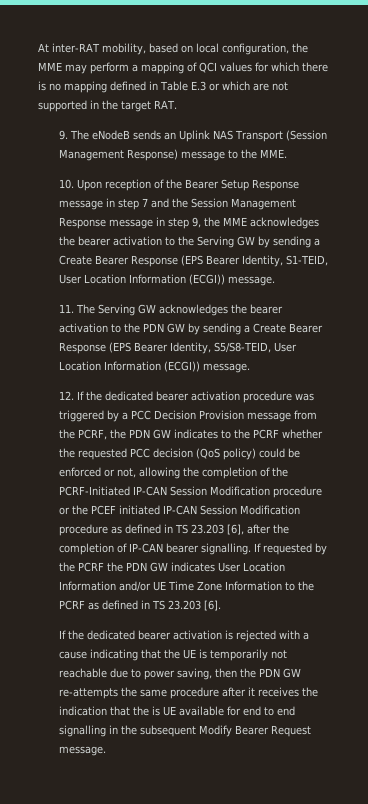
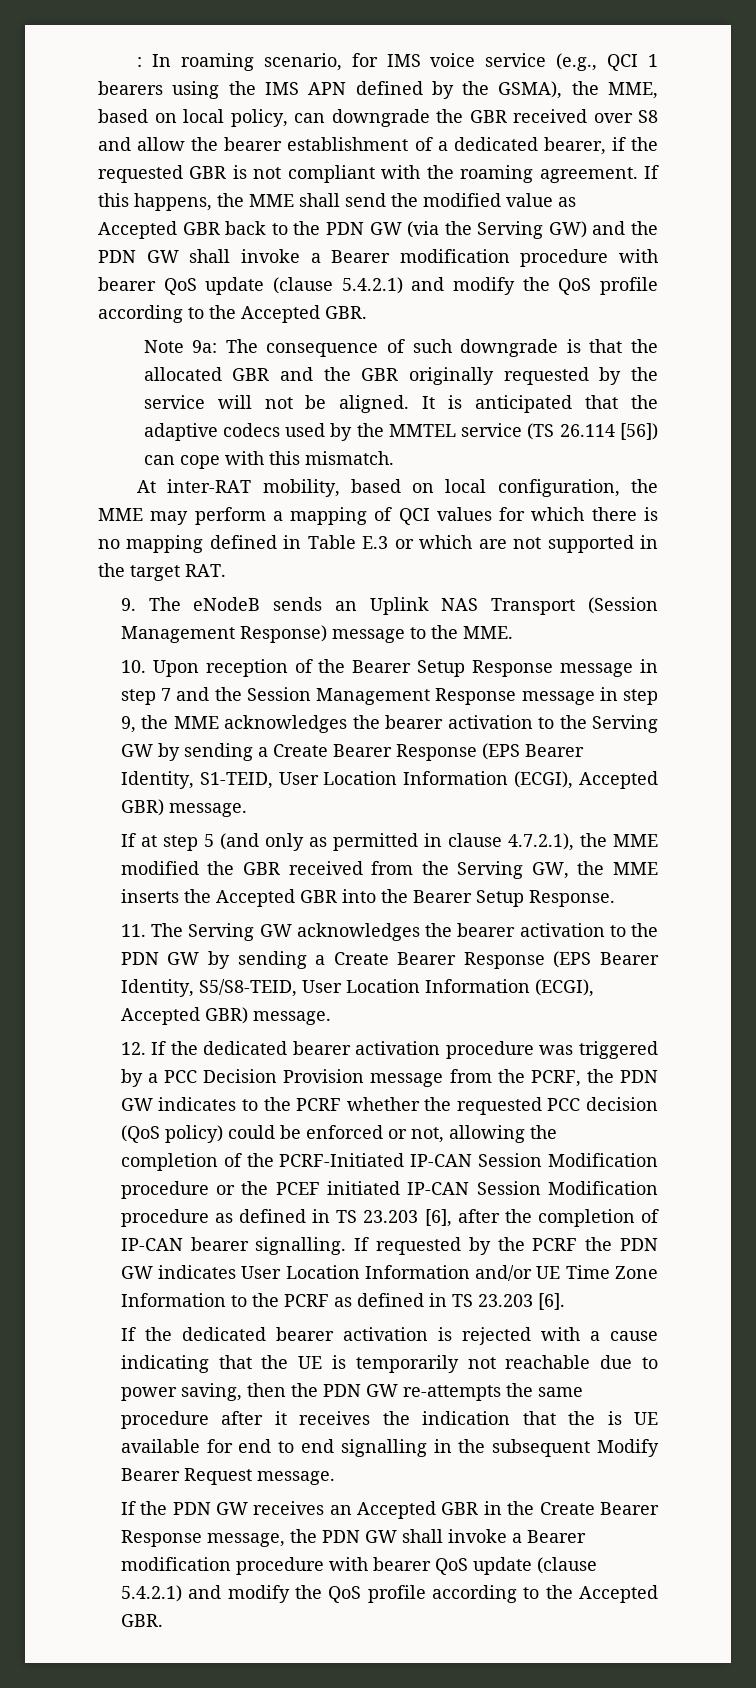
+ : In roaming scenario, for IMS voice service (e.g., QCI 1 bearers using the IMS APN defined by the GSMA), the MME, based on local policy, can downgrade the GBR received over S8 and allow the bearer establishment of a dedicated bearer, if the requested GBR is not compliant with the roaming agreement. If this happens, the MME shall send the modified value as Accepted GBR back to the PDN GW (via the Serving GW) and the PDN GW shall invoke a Bearer modification procedure with bearer QoS update (clause 5.4.2.1) and modify the QoS profile according to the Accepted GBR.
+ Note 9a: The consequence of such downgrade is that the allocated GBR and the GBR originally requested by the service will not be aligned. It is anticipated that the adaptive codecs used by the MMTEL service (TS 26.114 [56]) can cope with this mismatch.
- 10. Upon reception of the Bearer Setup Response message in step 7 and the Session Management Response message in step 9, the MME acknowledges the bearer activation to the Serving GW by sending a Create Bearer Response (EPS Bearer Identity, S1-TEID, User Location Information (ECGI)) message.
+ 10. Upon reception of the Bearer Setup Response message in step 7 and the Session Management Response message in step 9, the MME acknowledges the bearer activation to the Serving GW by sending a Create Bearer Response (EPS Bearer Identity, S1-TEID, User Location Information (ECGI), Accepted GBR) message.
+ If at step 5 (and only as permitted in clause 4.7.2.1), the MME modified the GBR received from the Serving GW, the MME inserts the Accepted GBR into the Bearer Setup Response.
- 11. The Serving GW acknowledges the bearer activation to the PDN GW by sending a Create Bearer Response (EPS Bearer Identity, S5/S8-TEID, User Location Information (ECGI)) message.
+ 11. The Serving GW acknowledges the bearer activation to the PDN GW by sending a Create Bearer Response (EPS Bearer Identity, S5/S8-TEID, User Location Information (ECGI), Accepted GBR) message.
+ If the PDN GW receives an Accepted GBR in the Create Bearer Response message, the PDN GW shall invoke a Bearer modification procedure with bearer QoS update (clause 5.4.2.1) and modify the QoS profile according to the Accepted GBR.

